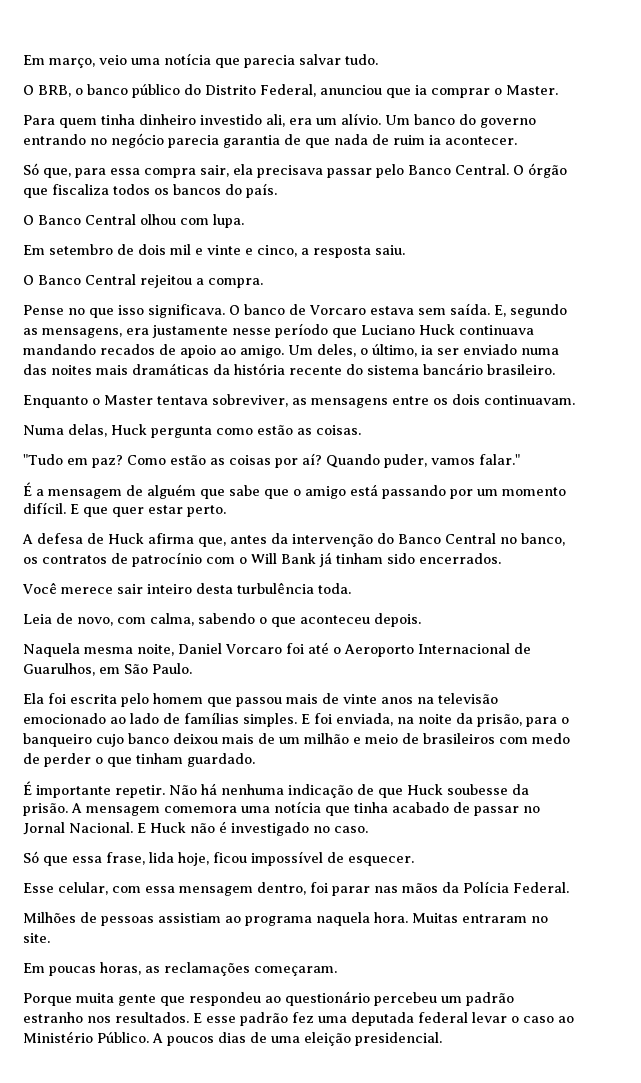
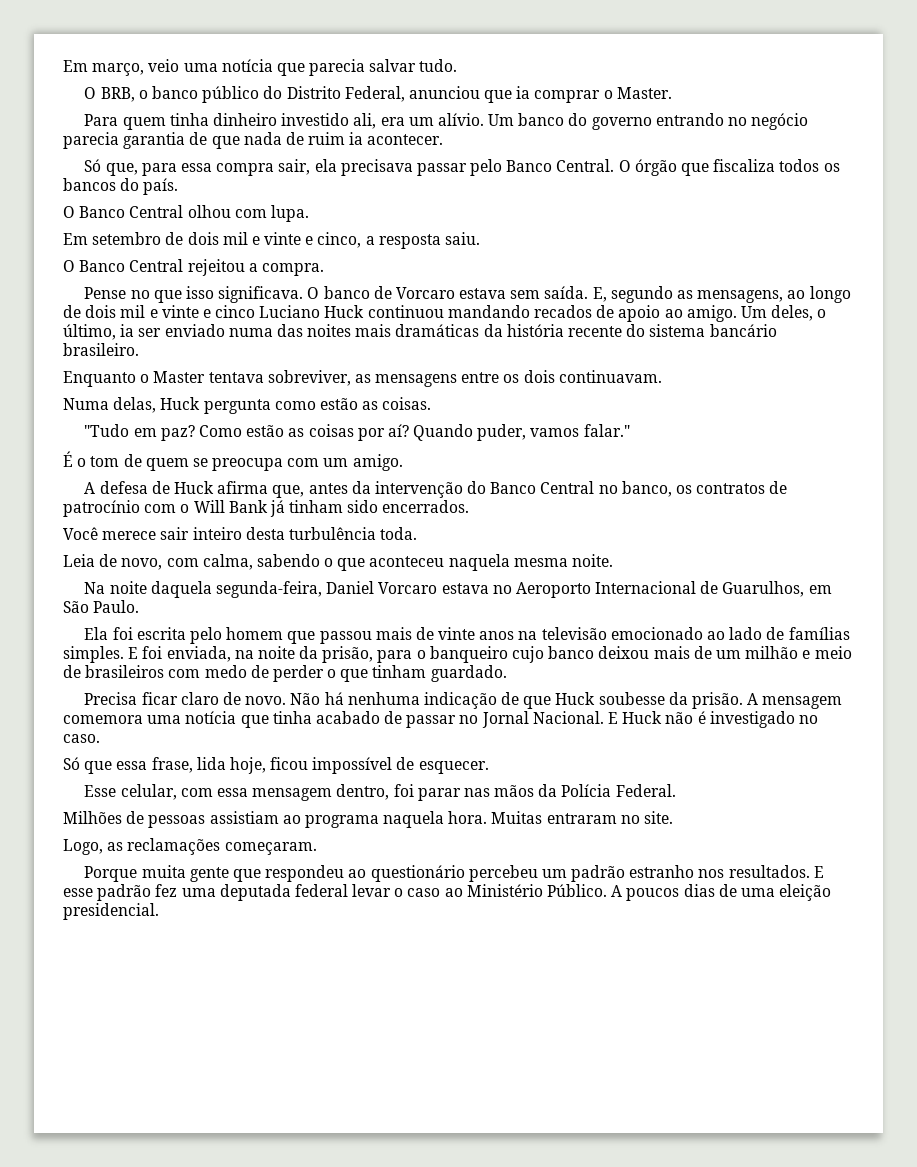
- E, segundo as mensagens, era justamente nesse período que Luciano Huck continuava mandando recados de apoio ao amigo.
+ E, segundo as mensagens, ao longo de dois mil e vinte e cinco Luciano Huck continuou mandando recados de apoio ao amigo.
- É a mensagem de alguém que sabe que o amigo está passando por um momento difícil. E que quer estar perto.
+ É o tom de quem se preocupa com um amigo.
- Leia de novo, com calma, sabendo o que aconteceu depois.
- Naquela mesma noite, Daniel Vorcaro foi até o Aeroporto Internacional de Guarulhos, em São Paulo.
+ Leia de novo, com calma, sabendo o que aconteceu naquela mesma noite.
+ Na noite daquela segunda-feira, Daniel Vorcaro estava no Aeroporto Internacional de Guarulhos, em São Paulo.
- É importante repetir.
+ Precisa ficar claro de novo.
- Em poucas horas, as reclamações começaram.
+ Logo, as reclamações começaram.

